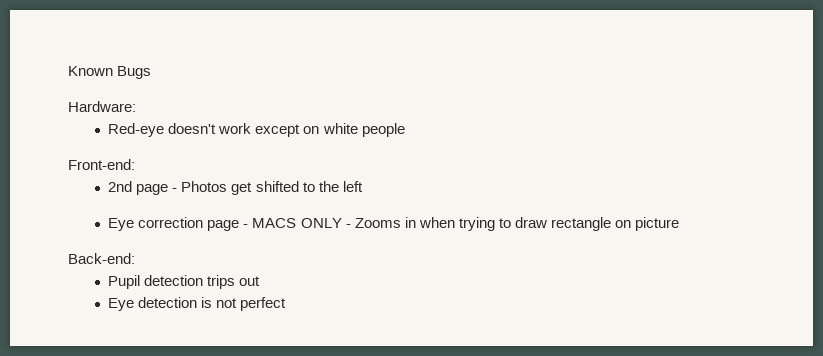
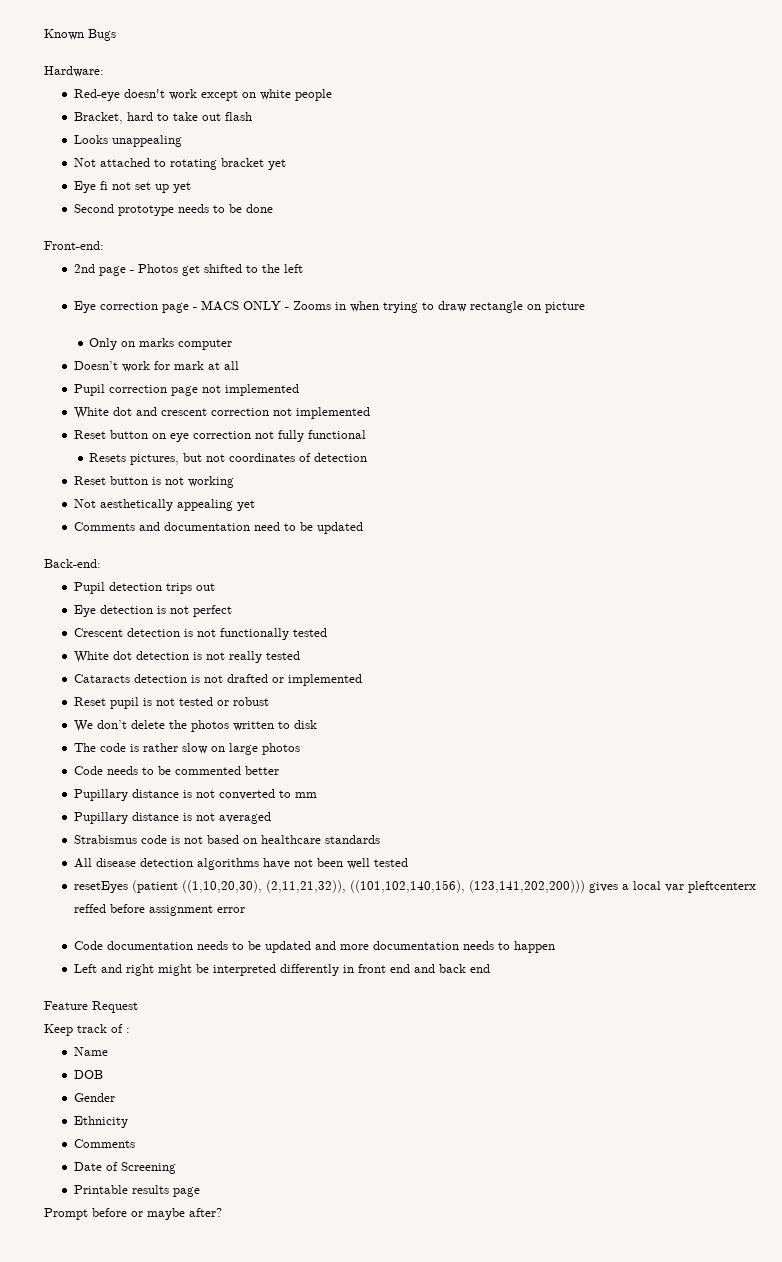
+ Bracket, hard to take out flash
+ Looks unappealing
+ Not attached to rotating bracket yet
+ Eye fi not set up yet
+ Second prototype needs to be done
+ Only on marks computer
+ Doesn’t work for mark at all
+ Pupil correction page not implemented
+ White dot and crescent correction not implemented
+ Reset button on eye correction not fully functional
+ Resets pictures, but not coordinates of detection
+ Reset button is not working
+ Not aesthetically appealing yet
+ Comments and documentation need to be updated
+ Crescent detection is not functionally tested
+ White dot detection is not really tested
+ Cataracts detection is not drafted or implemented
+ Reset pupil is not tested or robust
+ We don’t delete the photos written to disk
+ The code is rather slow on large photos
+ Code needs to be commented better
+ Pupillary distance is not converted to mm
+ Pupillary distance is not averaged
+ Strabismus code is not based on healthcare standards
+ All disease detection algorithms have not been well tested
+ resetEyes (patient ((1,10,20,30), (2,11,21,32)), ((101,102,140,156), (123,141,202,200))) gives a local var pleftcenterx reffed before assignment error
+ Code documentation needs to be updated and more documentation needs to happen
+ Left and right might be interpreted differently in front end and back end
+ Feature Request
+ Keep track of :
+ Name
+ DOB
+ Gender
+ Ethnicity
+ Comments
+ Date of Screening
+ Printable results page
+ Prompt before or maybe after?

